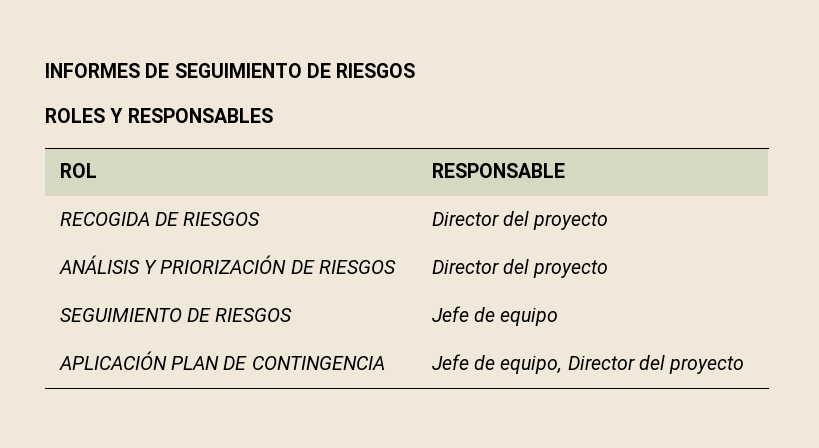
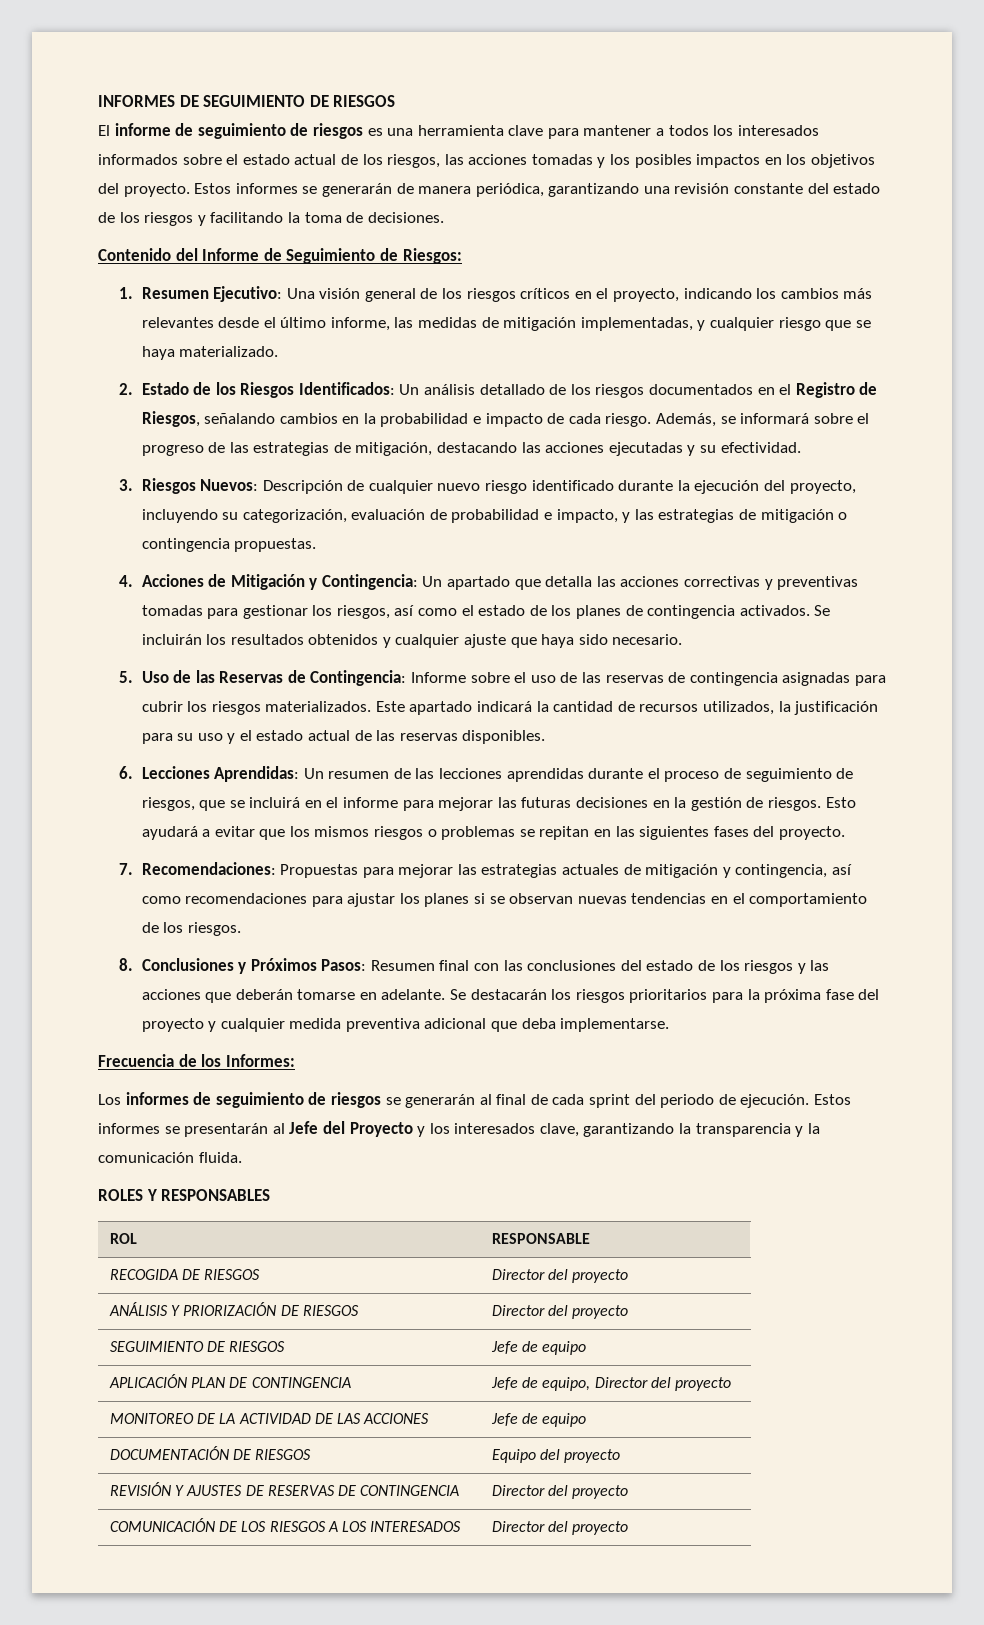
+ El informe de seguimiento de riesgos es una herramienta clave para mantener a todos los interesados informados sobre el estado actual de los riesgos, las acciones tomadas y los posibles impactos en los objetivos del proyecto. Estos informes se generarán de manera periódica, garantizando una revisión constante del estado de los riesgos y facilitando la toma de decisiones.
+ Contenido del Informe de Seguimiento de Riesgos:
+ 1. Resumen Ejecutivo: Una visión general de los riesgos críticos en el proyecto, indicando los cambios más relevantes desde el último informe, las medidas de mitigación implementadas, y cualquier riesgo que se haya materializado.
+ 2. Estado de los Riesgos Identificados: Un análisis detallado de los riesgos documentados en el Registro de Riesgos, señalando cambios en la probabilidad e impacto de cada riesgo. Además, se informará sobre el progreso de las estrategias de mitigación, destacando las acciones ejecutadas y su efectividad.
+ 3. Riesgos Nuevos: Descripción de cualquier nuevo riesgo identificado durante la ejecución del proyecto, incluyendo su categorización, evaluación de probabilidad e impacto, y las estrategias de mitigación o contingencia propuestas.
+ 4. Acciones de Mitigación y Contingencia: Un apartado que detalla las acciones correctivas y preventivas tomadas para gestionar los riesgos, así como el estado de los planes de contingencia activados. Se incluirán los resultados obtenidos y cualquier ajuste que haya sido necesario.
+ 5. Uso de las Reservas de Contingencia: Informe sobre el uso de las reservas de contingencia asignadas para cubrir los riesgos materializados. Este apartado indicará la cantidad de recursos utilizados, la justificación para su uso y el estado actual de las reservas disponibles.
+ 6. Lecciones Aprendidas: Un resumen de las lecciones aprendidas durante el proceso de seguimiento de riesgos, que se incluirá en el informe para mejorar las futuras decisiones en la gestión de riesgos. Esto ayudará a evitar que los mismos riesgos o problemas se repitan en las siguientes fases del proyecto.
+ 7. Recomendaciones: Propuestas para mejorar las estrategias actuales de mitigación y contingencia, así como recomendaciones para ajustar los planes si se observan nuevas tendencias en el comportamiento de los riesgos.
+ 8. Conclusiones y Próximos Pasos: Resumen final con las conclusiones del estado de los riesgos y las acciones que deberán tomarse en adelante. Se destacarán los riesgos prioritarios para la próxima fase del proyecto y cualquier medida preventiva adicional que deba implementarse.
+ Frecuencia de los Informes:
+ Los informes de seguimiento de riesgos se generarán al final de cada sprint del periodo de ejecución. Estos informes se presentarán al Jefe del Proyecto y los interesados clave, garantizando la transparencia y la comunicación fluida.
+ MONITOREO DE LA ACTIVIDAD DE LAS ACCIONES | Jefe de equipo
+ DOCUMENTACIÓN DE RIESGOS | Equipo del proyecto
+ REVISIÓN Y AJUSTES DE RESERVAS DE CONTINGENCIA | Director del proyecto
+ COMUNICACIÓN DE LOS RIESGOS A LOS INTERESADOS | Director del proyecto

